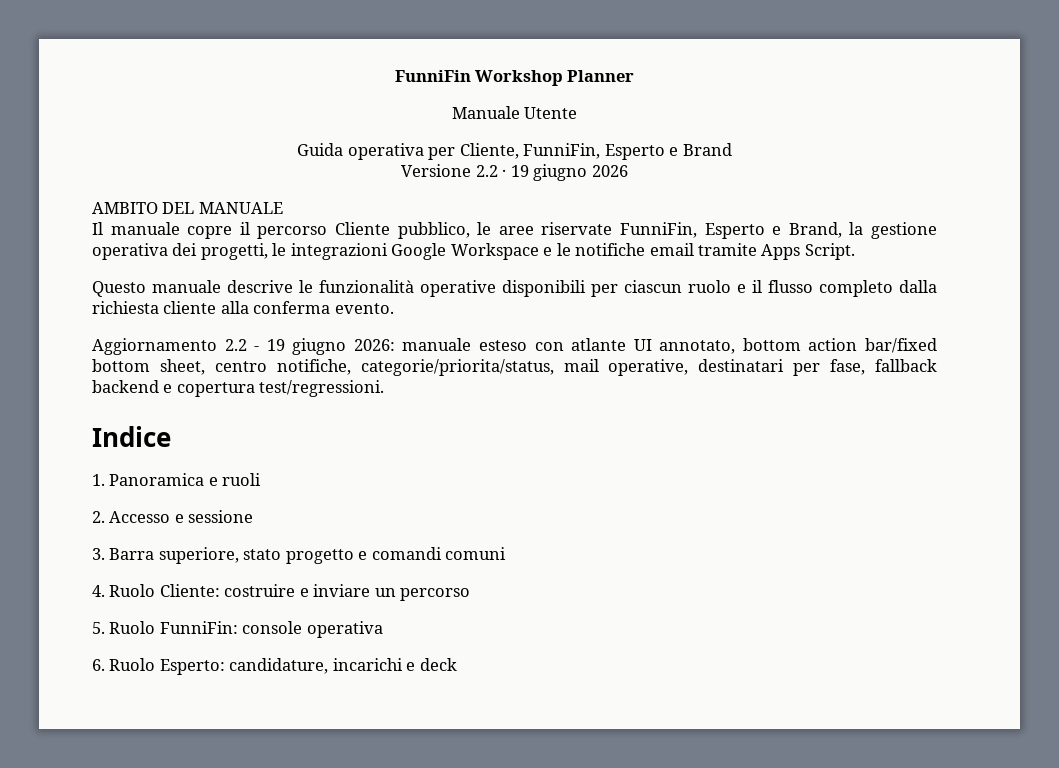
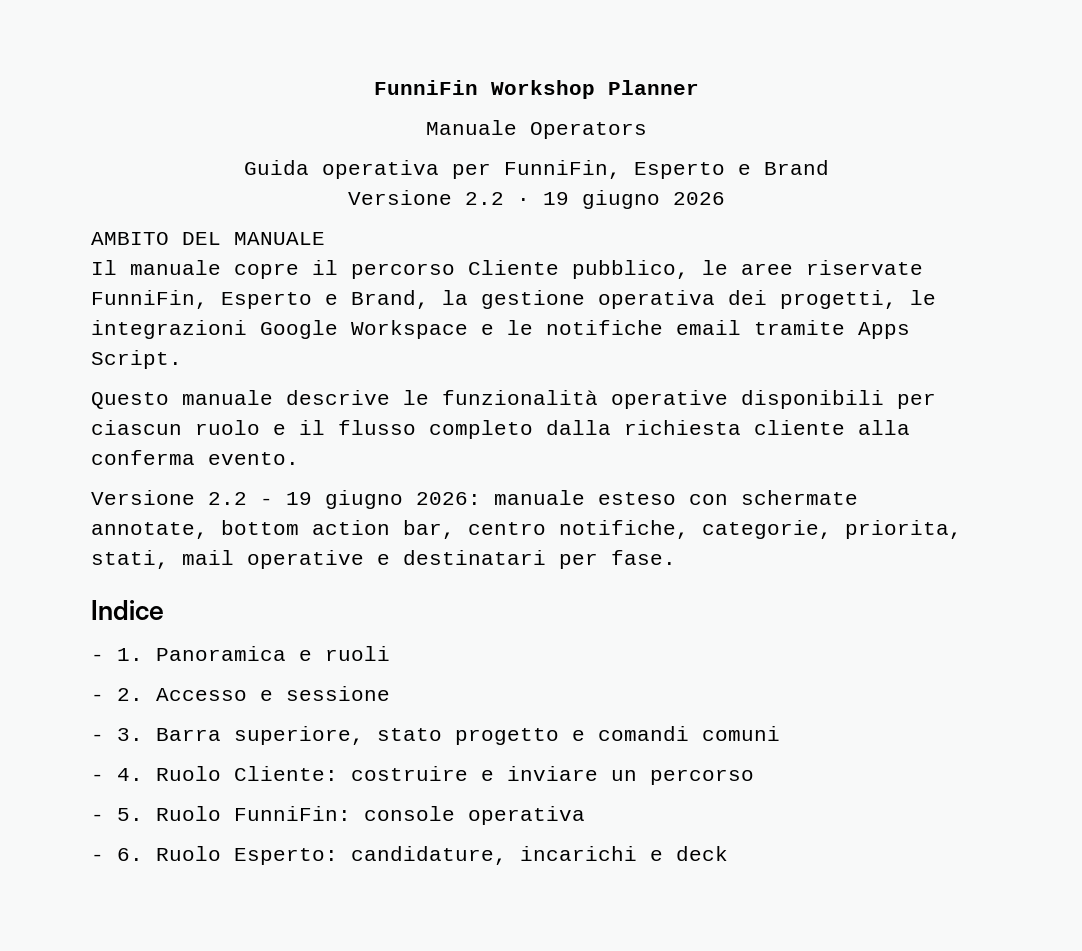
- Manuale Utente
+ Manuale Operators
- Guida operativa per Cliente, FunniFin, Esperto e Brand
+ Guida operativa per FunniFin, Esperto e Brand
- Aggiornamento 2.2 - 19 giugno 2026: manuale esteso con atlante UI annotato, bottom action bar/fixed bottom sheet, centro notifiche, categorie/priorita/status, mail operative, destinatari per fase, fallback backend e copertura test/regressioni.
+ Versione 2.2 - 19 giugno 2026: manuale esteso con schermate annotate, bottom action bar, centro notifiche, categorie, priorita, stati, mail operative e destinatari per fase.
- 1. Panoramica e ruoli
+ - 1. Panoramica e ruoli
- 2. Accesso e sessione
+ - 2. Accesso e sessione
- 3. Barra superiore, stato progetto e comandi comuni
+ - 3. Barra superiore, stato progetto e comandi comuni
- 4. Ruolo Cliente: costruire e inviare un percorso
+ - 4. Ruolo Cliente: costruire e inviare un percorso
- 5. Ruolo FunniFin: console operativa
+ - 5. Ruolo FunniFin: console operativa
- 6. Ruolo Esperto: candidature, incarichi e deck
+ - 6. Ruolo Esperto: candidature, incarichi e deck

